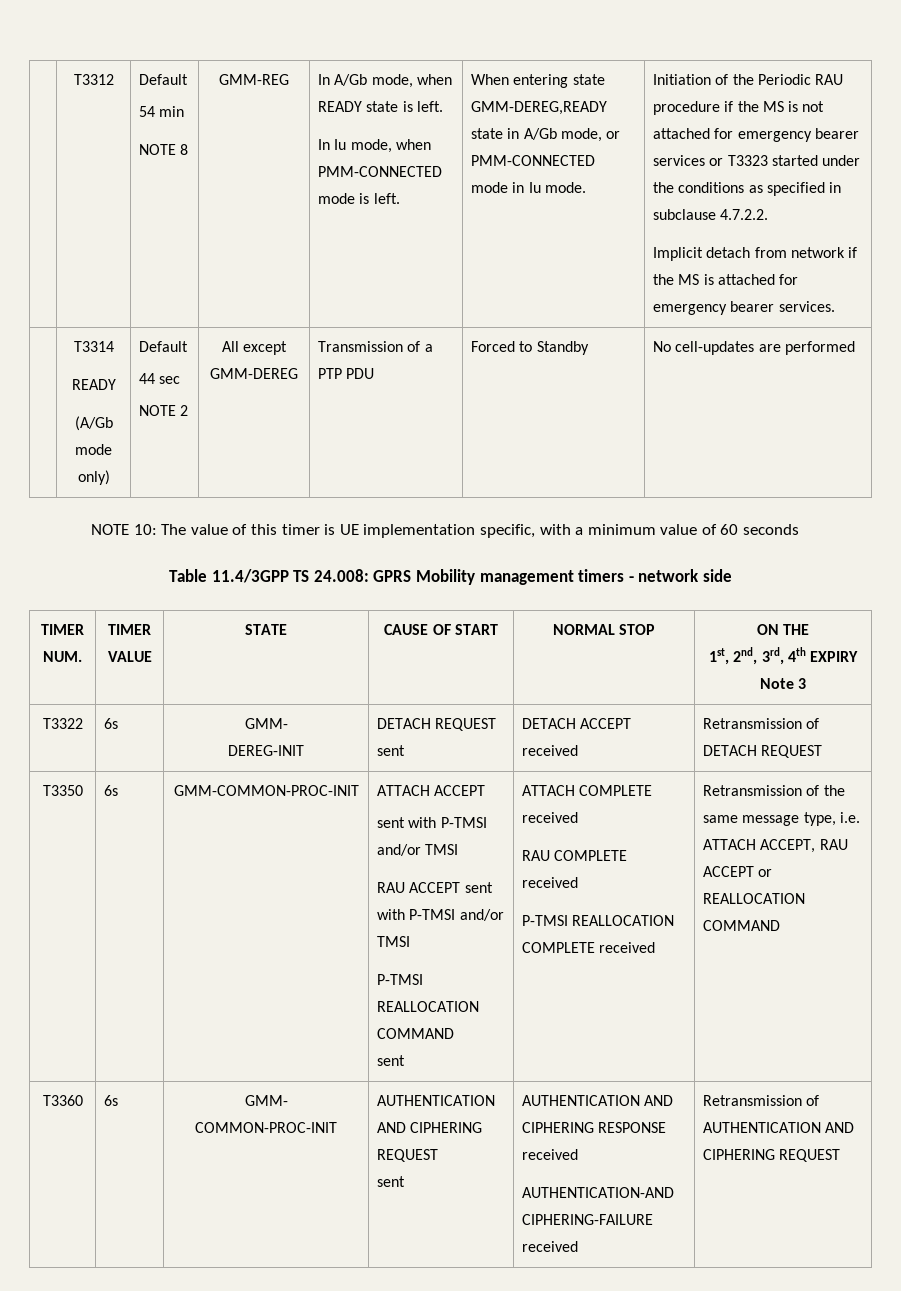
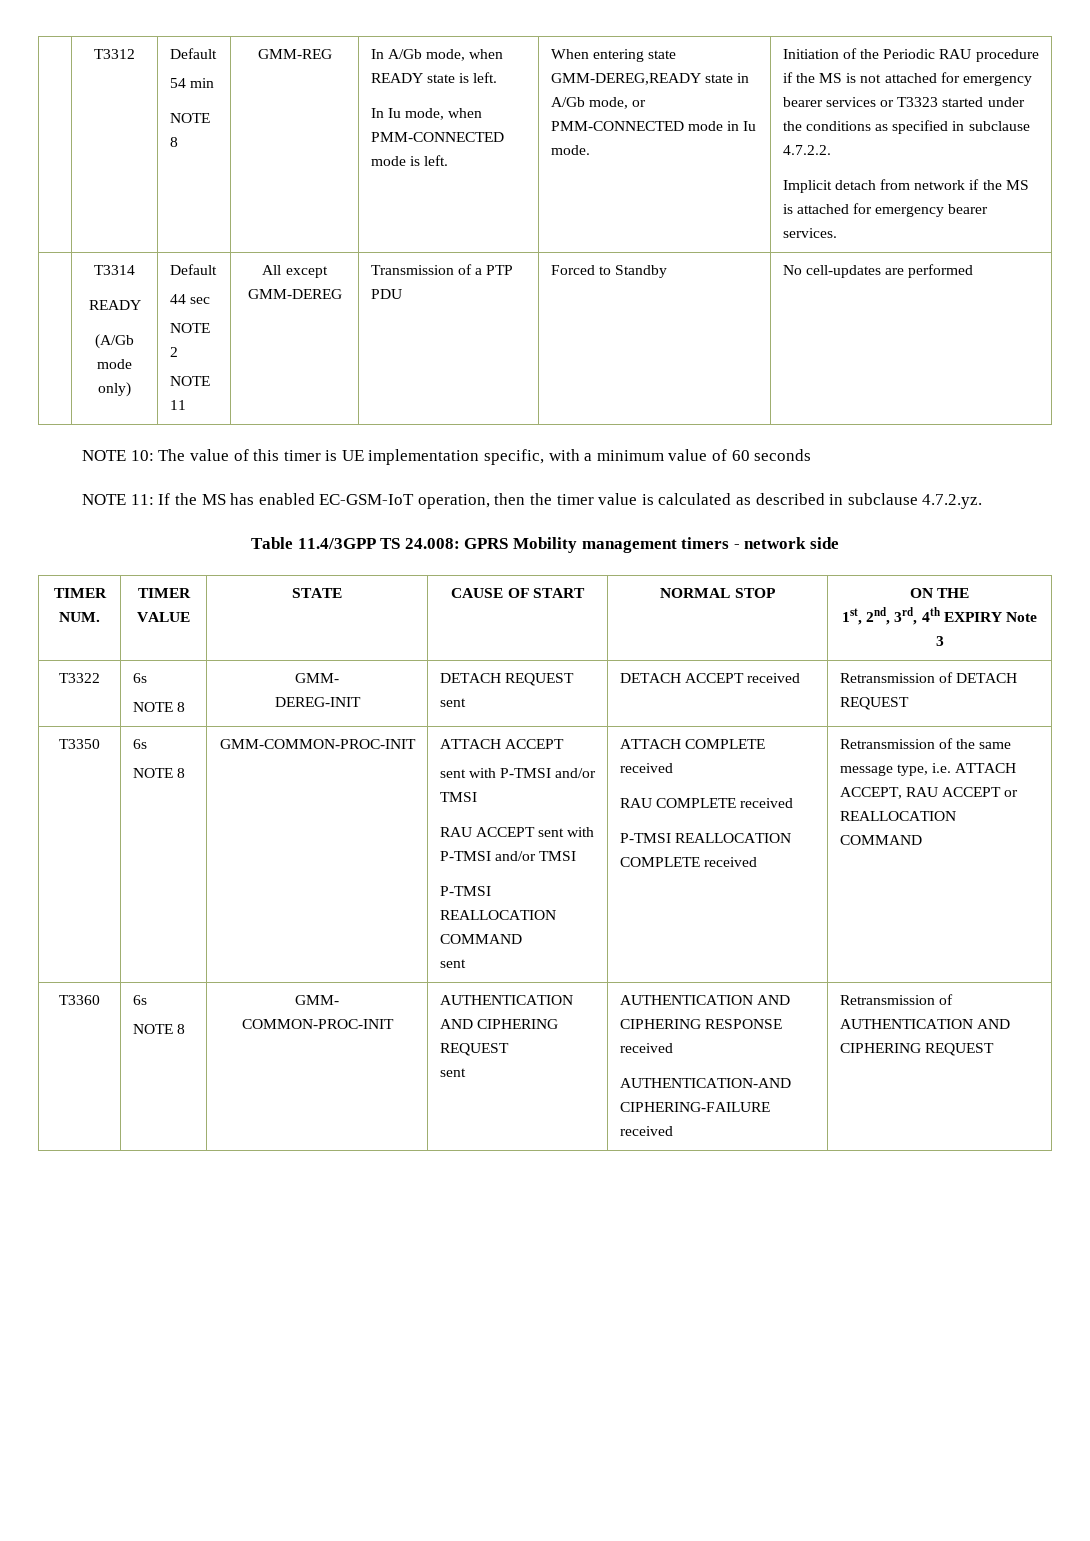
  | T3314
  READY
  (A/Gb mode only) | Default
  44 sec
- NOTE 2 | All except GMM-DEREG | Transmission of a PTP PDU | Forced to Standby | No cell-updates are performed
+ NOTE 2
+ NOTE 11 | All except GMM-DEREG | Transmission of a PTP PDU | Forced to Standby | No cell-updates are performed
+ NOTE 11: If the MS has enabled EC-GSM-IoT operation, then the timer value is calculated as described in subclause 4.7.2.yz.
- T3322 | 6s | GMM-
+ T3322 | 6s
+ NOTE 8 | GMM-
  T3350 | 6s
+ NOTE 8
- T3360 | 6s | GMM- COMMON-PROC-INIT | AUTHENTICATION AND CIPHERING REQUEST
+ T3360 | 6s
+ NOTE 8 | GMM- COMMON-PROC-INIT | AUTHENTICATION AND CIPHERING REQUEST

